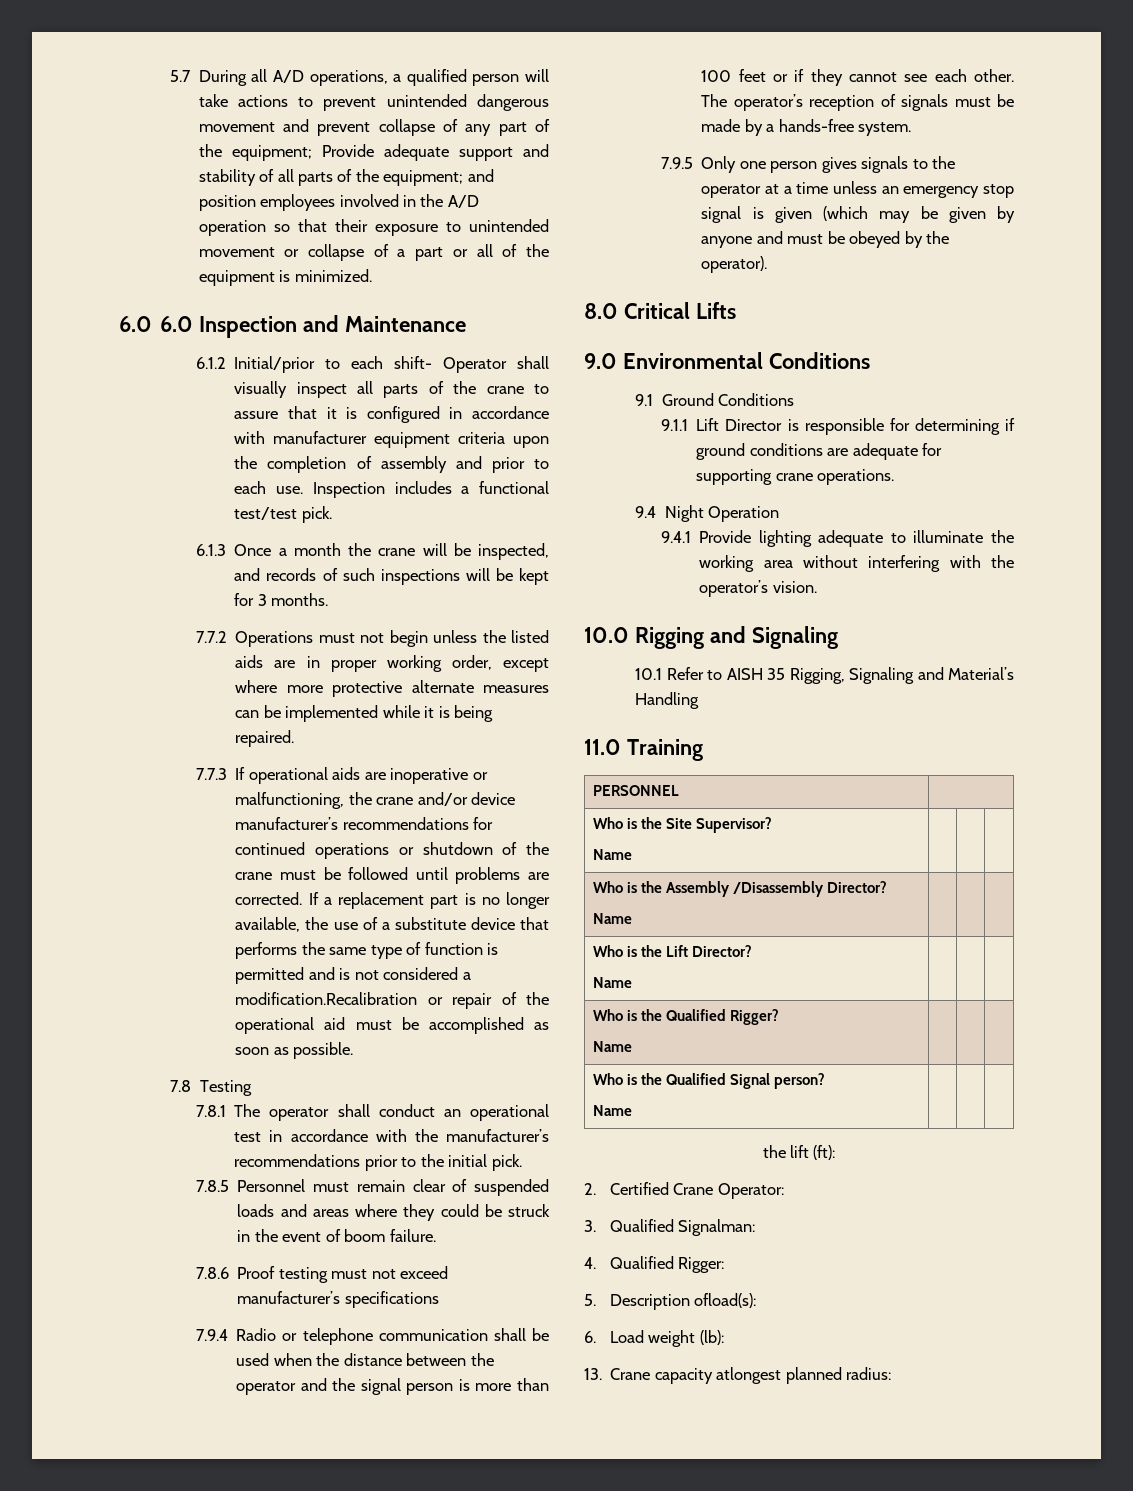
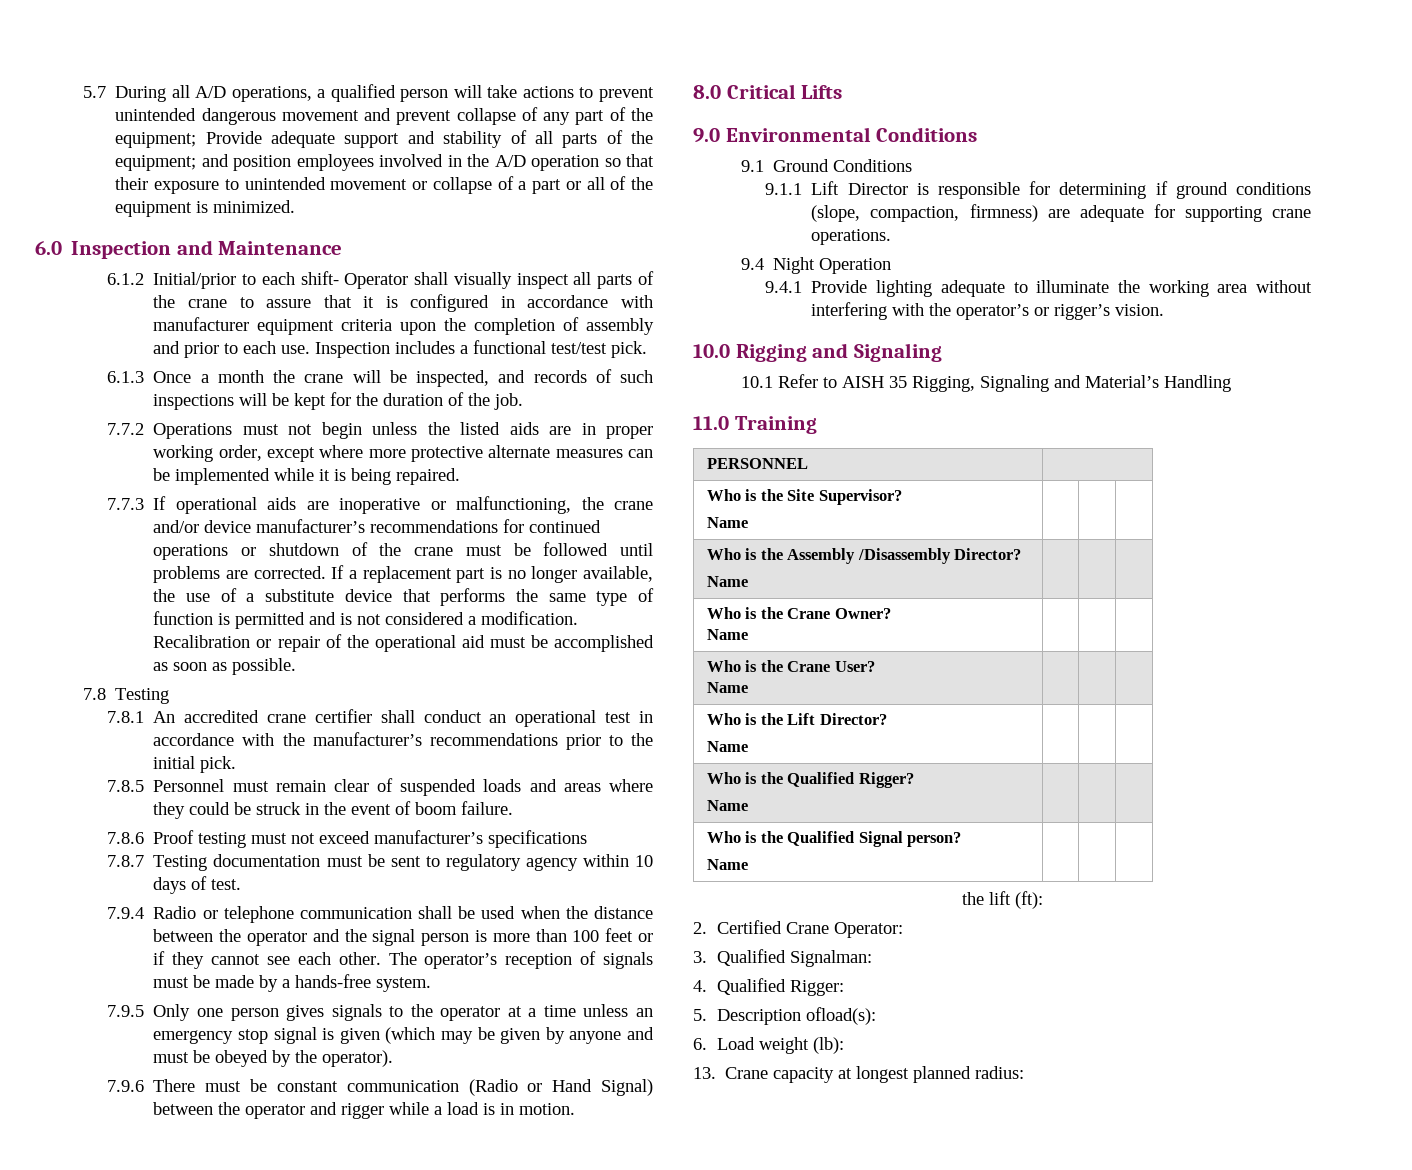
- 6.0 6.0 Inspection and Maintenance
+ 6.0 Inspection and Maintenance
- 6.1.3 Once a month the crane will be inspected, and records of such inspections will be kept for 3 months.
+ 6.1.3 Once a month the crane will be inspected, and records of such inspections will be kept for the duration of the job.
- If a replacement part is no longer available, the use of a substitute device that performs the same type of function is permitted and is not considered a modification.Recalibration or repair of the operational aid must be accomplished as soon as possible.
+ If a replacement part is no longer available, the use of a substitute device that performs the same type of function is permitted and is not considered a modification. Recalibration or repair of the operational aid must be accomplished as soon as possible.
- 7.8.1 The operator shall conduct an operational test in accordance with the manufacturer’s recommendations prior to the initial pick.
+ 7.8.1 An accredited crane certifier shall conduct an operational test in accordance with the manufacturer’s recommendations prior to the initial pick.
+ 7.8.7 Testing documentation must be sent to regulatory agency within 10 days of test.
+ 7.9.6 There must be constant communication (Radio or Hand Signal) between the operator and rigger while a load is in motion.
- 9.1.1 Lift Director is responsible for determining if ground conditions are adequate for supporting crane operations.
+ 9.1.1 Lift Director is responsible for determining if ground conditions (slope, compaction, firmness) are adequate for supporting crane operations.
- 9.4.1 Provide lighting adequate to illuminate the working area without interfering with the operator’s vision.
+ 9.4.1 Provide lighting adequate to illuminate the working area without interfering with the operator’s or rigger’s vision.
+ Who is the Crane Owner?
+ Name | | |
+ Who is the Crane User?
+ Name | | |
- 13. Crane capacity atlongest planned radius:
+ 13. Crane capacity at longest planned radius:

